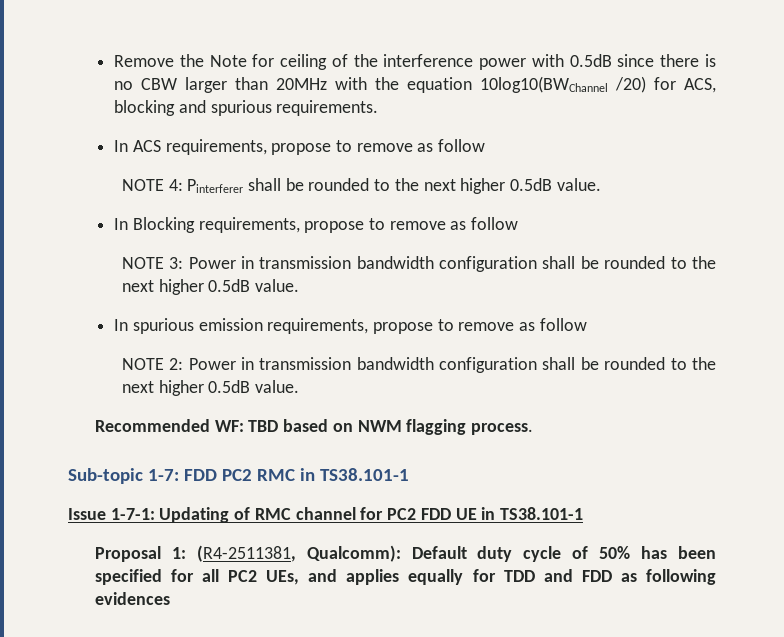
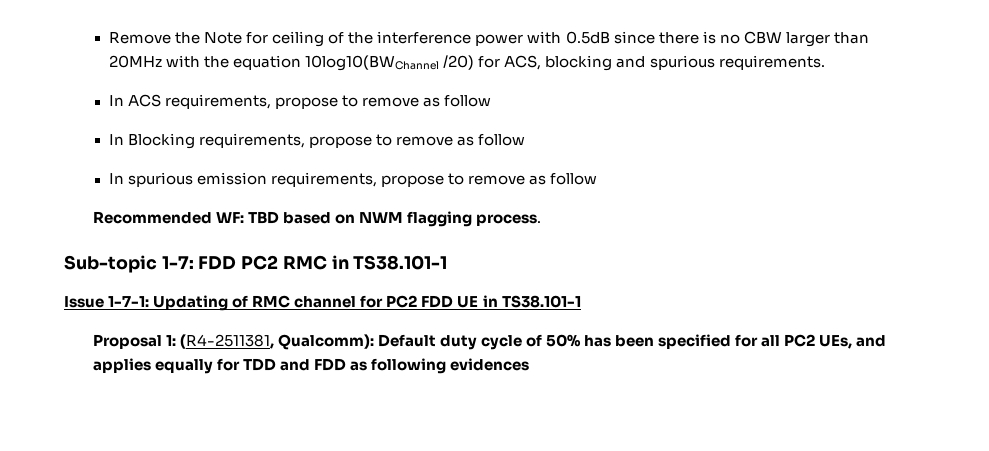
- NOTE 4: Pinterferer shall be rounded to the next higher 0.5dB value.
- NOTE 3: Power in transmission bandwidth configuration shall be rounded to the next higher 0.5dB value.
- NOTE 2: Power in transmission bandwidth configuration shall be rounded to the next higher 0.5dB value.

